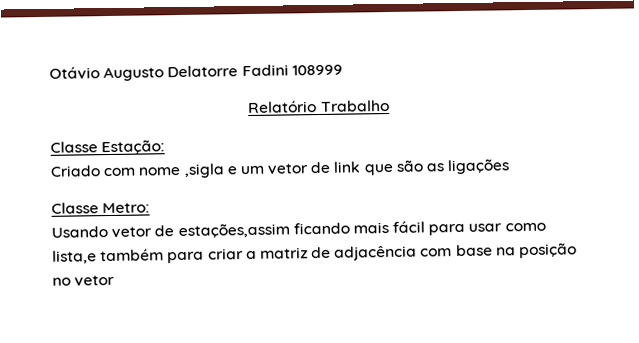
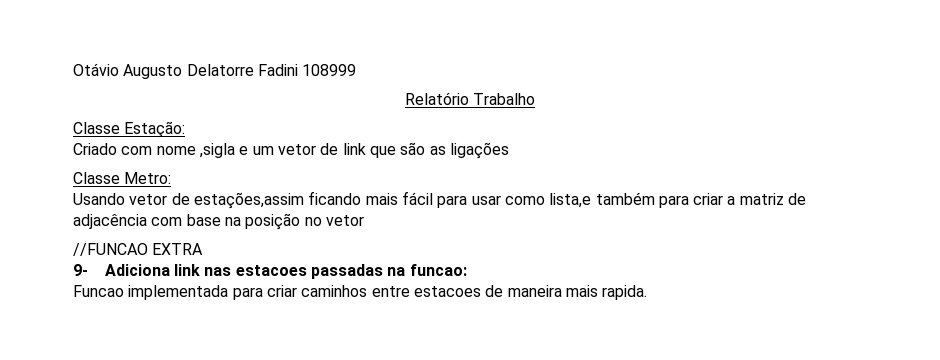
+ //FUNCAO EXTRA
+ 9- Adiciona link nas estacoes passadas na funcao:
+ Funcao implementada para criar caminhos entre estacoes de maneira mais rapida.

